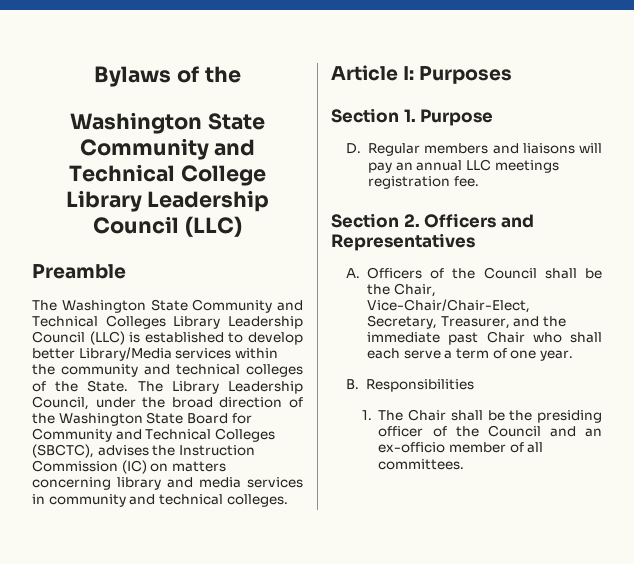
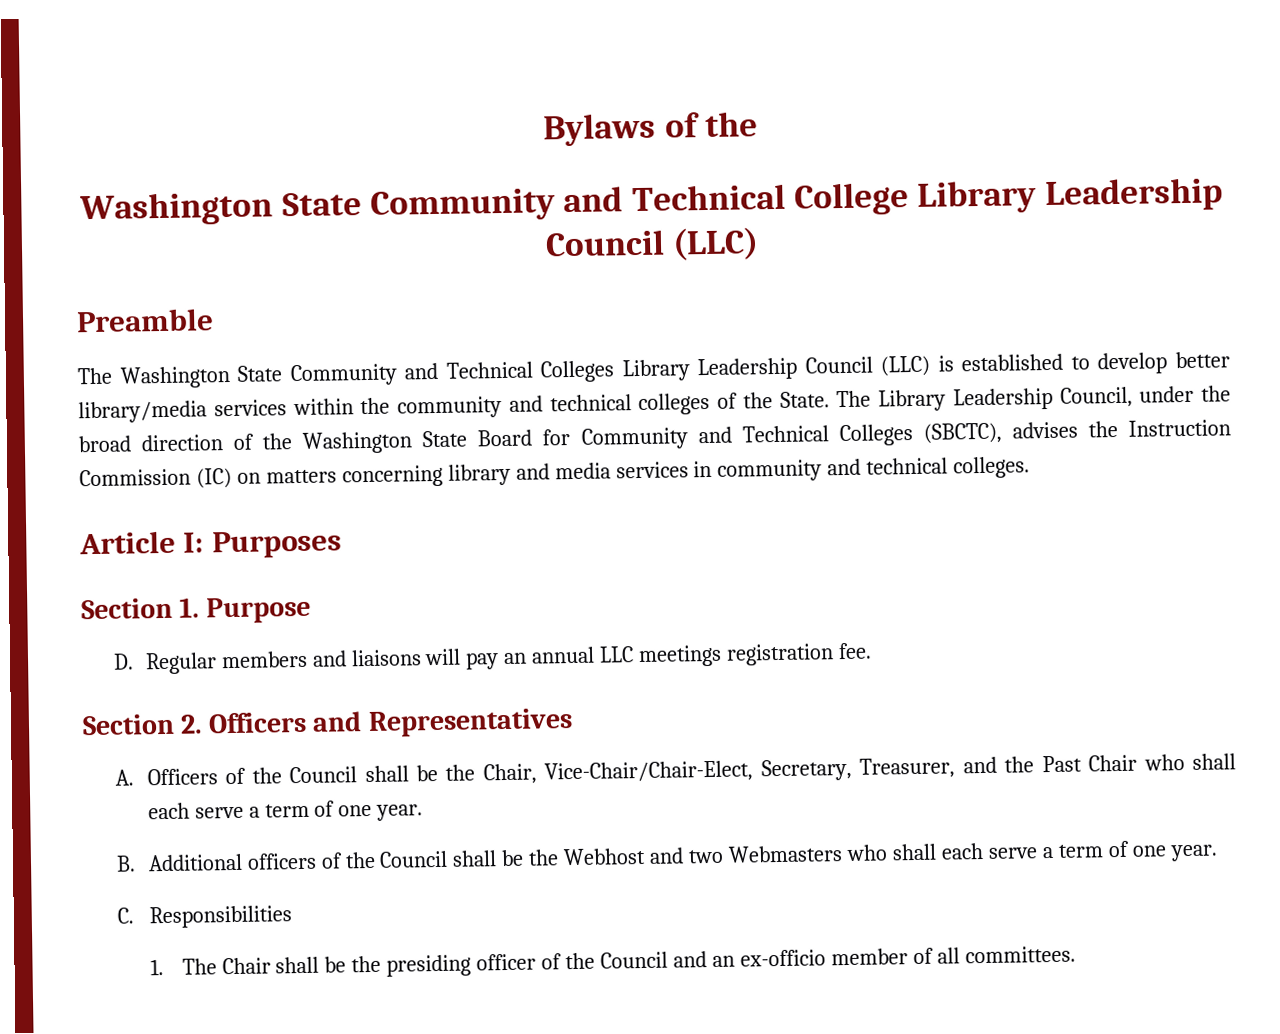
- The Washington State Community and Technical Colleges Library Leadership Council (LLC) is established to develop better Library/Media services within the community and technical colleges of the State.
+ The Washington State Community and Technical Colleges Library Leadership Council (LLC) is established to develop better library/media services within the community and technical colleges of the State.
- A. Officers of the Council shall be the Chair, Vice-Chair/Chair-Elect, Secretary, Treasurer, and the immediate past Chair who shall each serve a term of one year.
+ A. Officers of the Council shall be the Chair, Vice-Chair/Chair-Elect, Secretary, Treasurer, and the Past Chair who shall each serve a term of one year.
- B. Responsibilities
+ B. Additional officers of the Council shall be the Webhost and two Webmasters who shall each serve a term of one year.
+ C. Responsibilities

